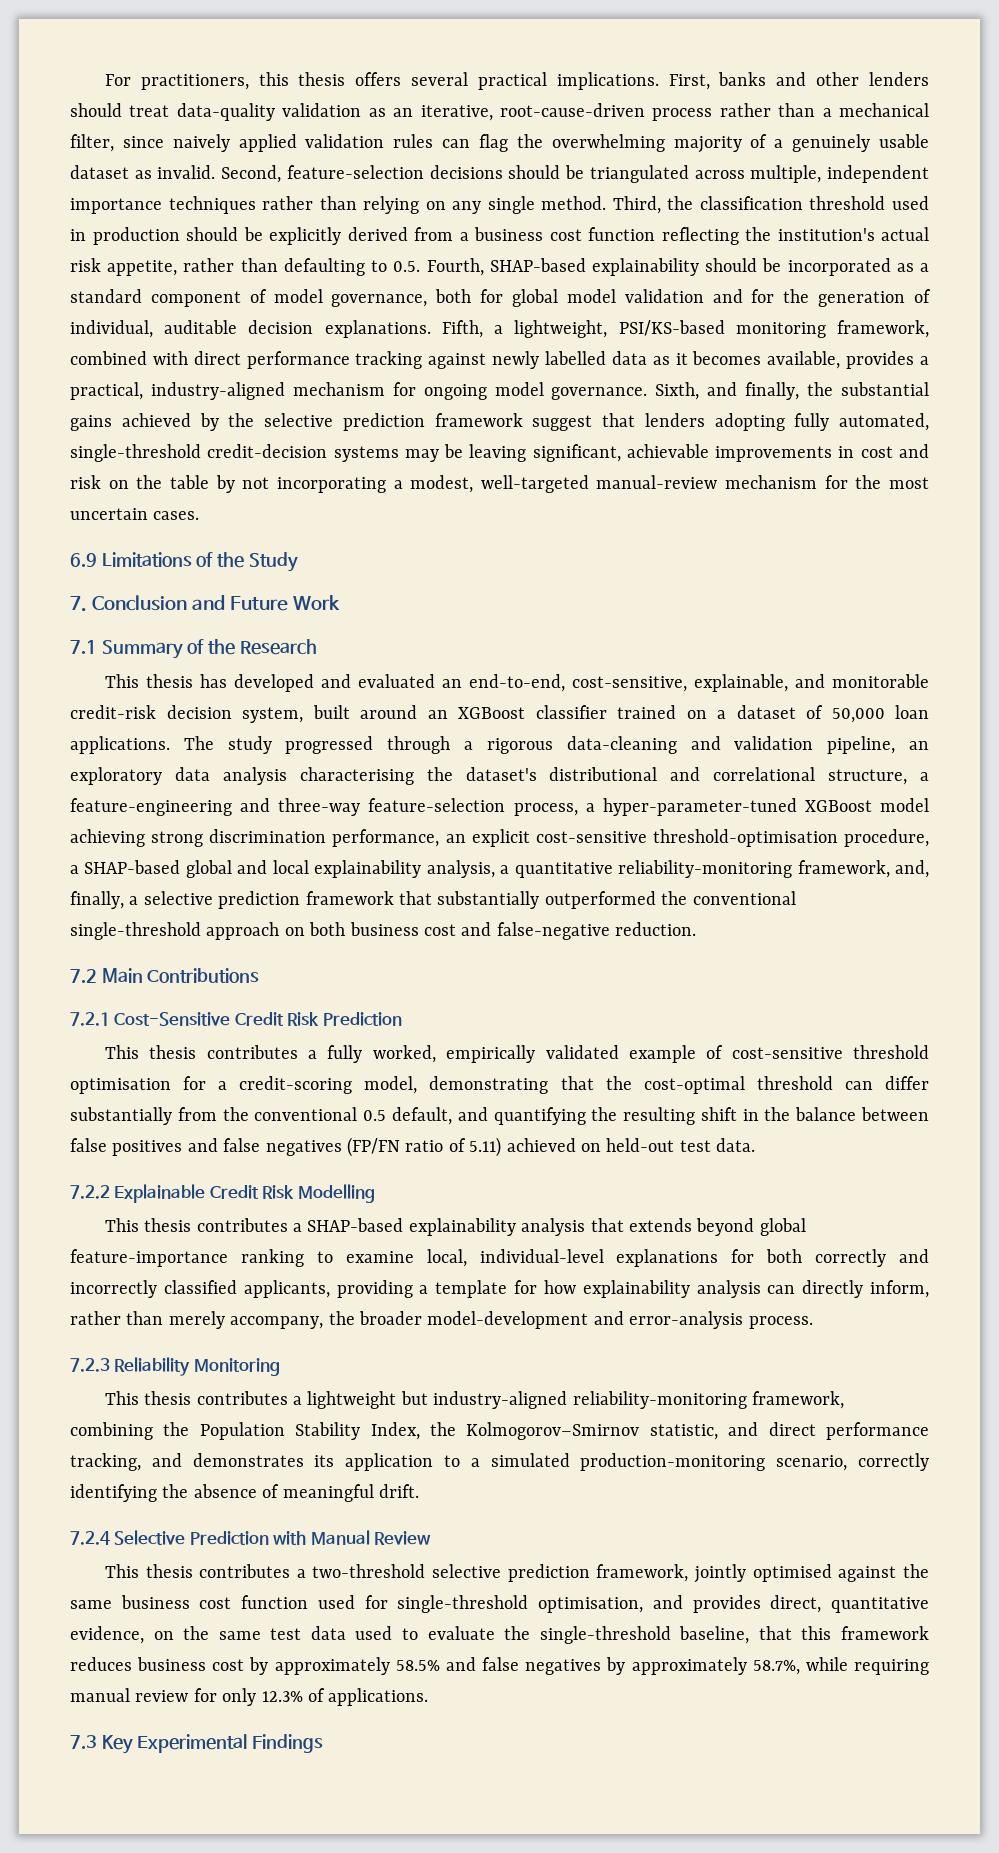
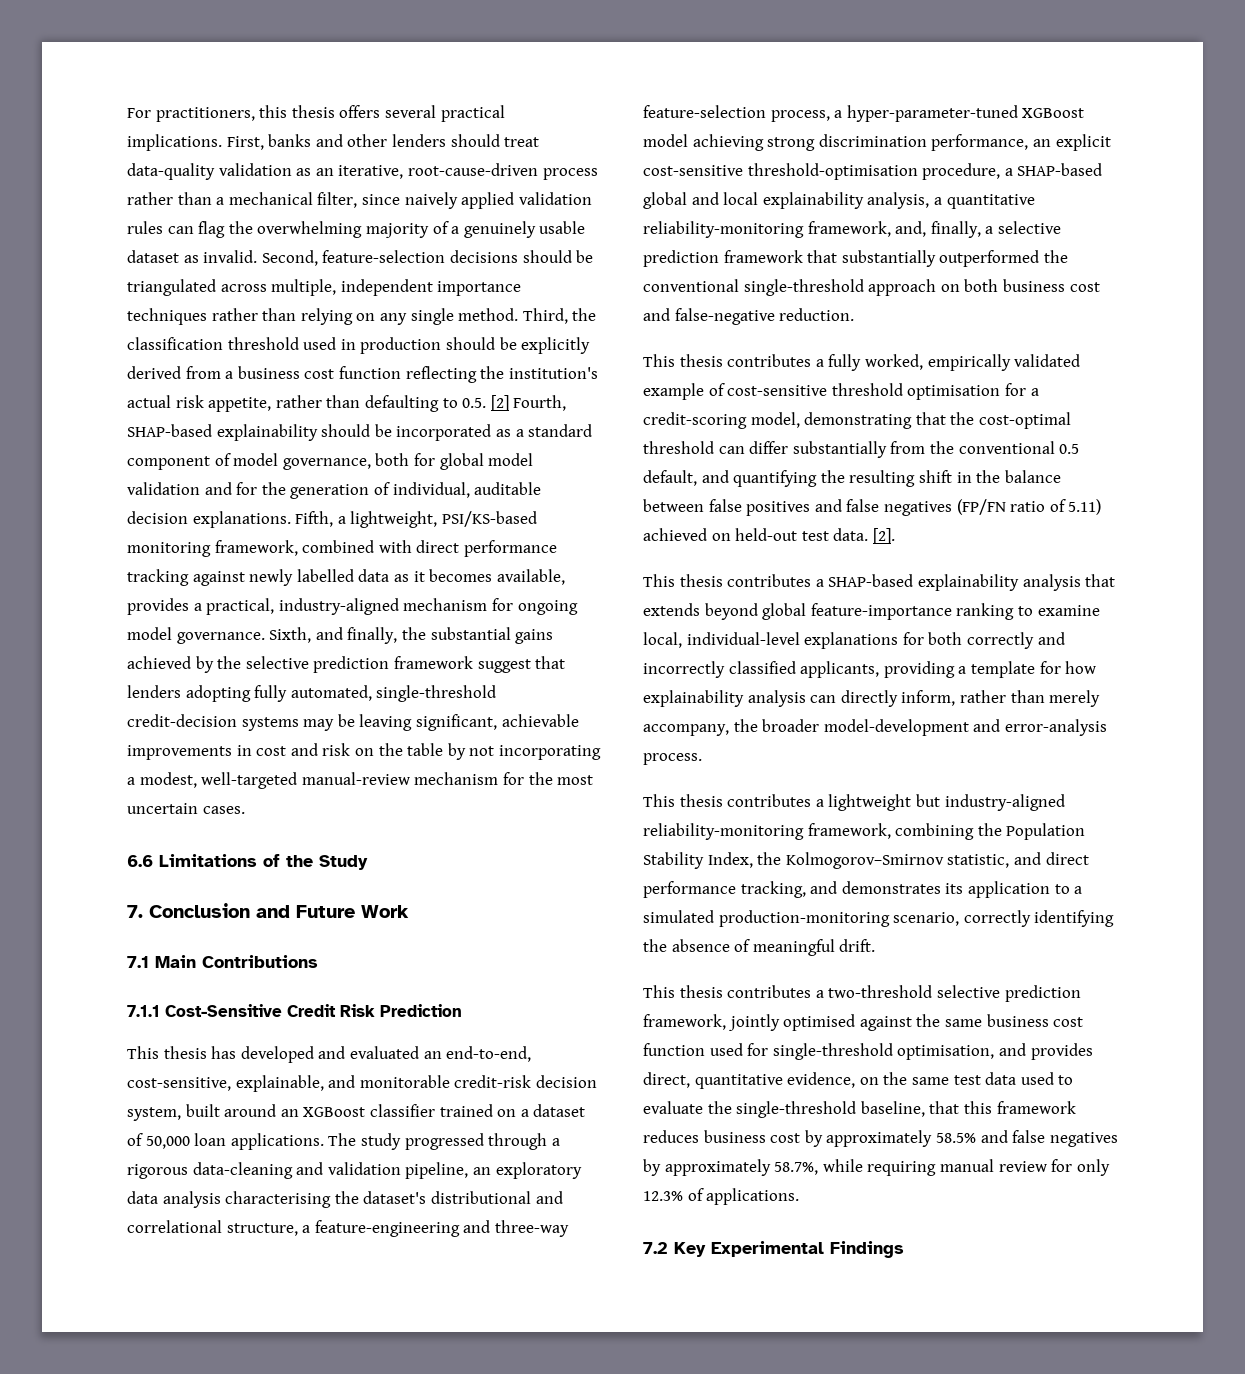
- Third, the classification threshold used in production should be explicitly derived from a business cost function reflecting the institution's actual risk appetite, rather than defaulting to 0.5. Fourth, SHAP-based explainability should be incorporated as a standard component of model governance, both for global model validation and for the generation of individual, auditable decision explanations.
+ Third, the classification threshold used in production should be explicitly derived from a business cost function reflecting the institution's actual risk appetite, rather than defaulting to 0.5. [2] Fourth, SHAP-based explainability should be incorporated as a standard component of model governance, both for global model validation and for the generation of individual, auditable decision explanations.
- 6.9 Limitations of the Study
+ 6.6 Limitations of the Study
- 7.1 Summary of the Research
+ 7.1 Main Contributions
+ 7.1.1 Cost-Sensitive Credit Risk Prediction
- 7.2 Main Contributions
- 7.2.1 Cost-Sensitive Credit Risk Prediction
- This thesis contributes a fully worked, empirically validated example of cost-sensitive threshold optimisation for a credit-scoring model, demonstrating that the cost-optimal threshold can differ substantially from the conventional 0.5 default, and quantifying the resulting shift in the balance between false positives and false negatives (FP/FN ratio of 5.11) achieved on held-out test data.
- 7.2.2 Explainable Credit Risk Modelling
+ This thesis contributes a fully worked, empirically validated example of cost-sensitive threshold optimisation for a credit-scoring model, demonstrating that the cost-optimal threshold can differ substantially from the conventional 0.5 default, and quantifying the resulting shift in the balance between false positives and false negatives (FP/FN ratio of 5.11) achieved on held-out test data. [2].
- 7.2.3 Reliability Monitoring
- 7.2.4 Selective Prediction with Manual Review
- 7.3 Key Experimental Findings
+ 7.2 Key Experimental Findings

